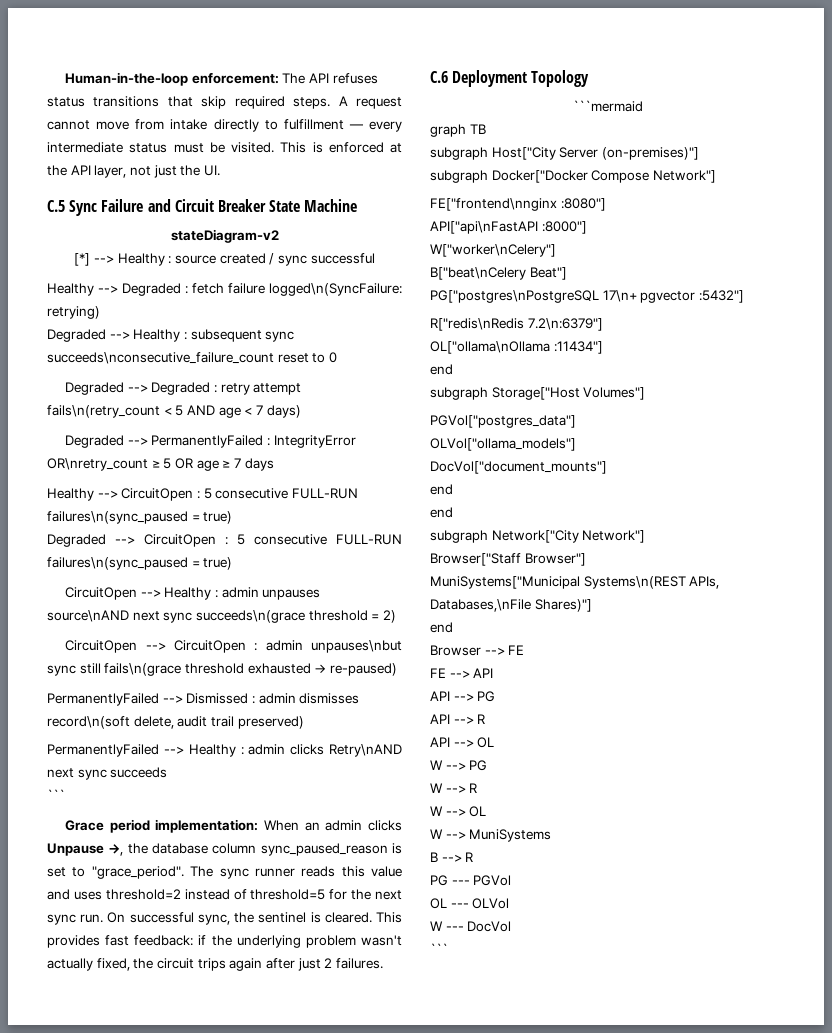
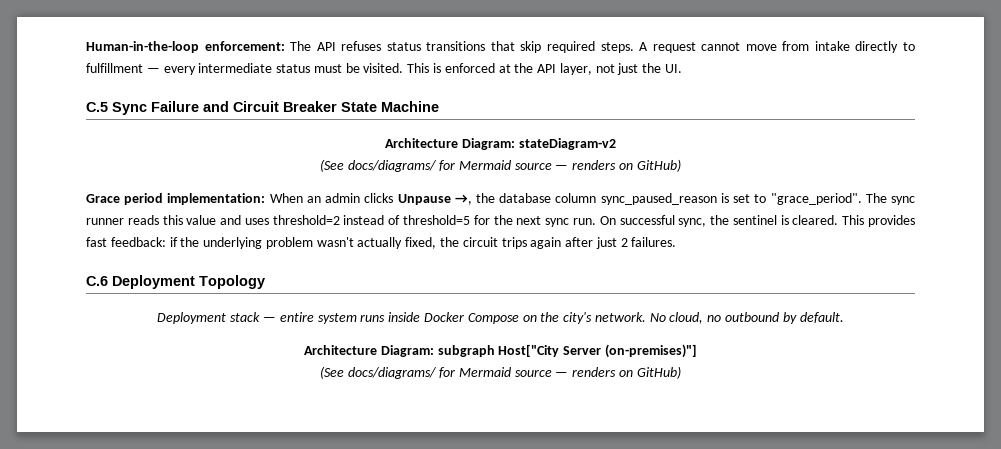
- stateDiagram-v2
- [*] --> Healthy : source created / sync successful
- Healthy --> Degraded : fetch failure logged\n(SyncFailure: retrying)
- Degraded --> Healthy : subsequent sync succeeds\nconsecutive_failure_count reset to 0
- Degraded --> Degraded : retry attempt fails\n(retry_count < 5 AND age < 7 days)
- Degraded --> PermanentlyFailed : IntegrityError OR\nretry_count ≥ 5 OR age ≥ 7 days
- Healthy --> CircuitOpen : 5 consecutive FULL-RUN failures\n(sync_paused = true)
- Degraded --> CircuitOpen : 5 consecutive FULL-RUN failures\n(sync_paused = true)
- CircuitOpen --> Healthy : admin unpauses source\nAND next sync succeeds\n(grace threshold = 2)
- CircuitOpen --> CircuitOpen : admin unpauses\nbut sync still fails\n(grace threshold exhausted → re-paused)
- PermanentlyFailed --> Dismissed : admin dismisses record\n(soft delete, audit trail preserved)
- PermanentlyFailed --> Healthy : admin clicks Retry\nAND next sync succeeds
- ```
+ Architecture Diagram: stateDiagram-v2
+ (See docs/diagrams/ for Mermaid source — renders on GitHub)
- ```mermaid
- graph TB
- subgraph Host["City Server (on-premises)"]
- subgraph Docker["Docker Compose Network"]
- FE["frontend\nnginx :8080"]
- API["api\nFastAPI :8000"]
- W["worker\nCelery"]
- B["beat\nCelery Beat"]
- PG["postgres\nPostgreSQL 17\n+ pgvector :5432"]
- R["redis\nRedis 7.2\n:6379"]
- OL["ollama\nOllama :11434"]
- end
- subgraph Storage["Host Volumes"]
- PGVol["postgres_data"]
- OLVol["ollama_models"]
- DocVol["document_mounts"]
- end
- end
- subgraph Network["City Network"]
- Browser["Staff Browser"]
- MuniSystems["Municipal Systems\n(REST APIs, Databases,\nFile Shares)"]
- end
- Browser --> FE
- FE --> API
- API --> PG
- API --> R
- API --> OL
- W --> PG
- W --> R
- W --> OL
- W --> MuniSystems
- B --> R
- PG --- PGVol
- OL --- OLVol
- W --- DocVol
- ```
+ Deployment stack — entire system runs inside Docker Compose on the city's network. No cloud, no outbound by default.
+ Architecture Diagram: subgraph Host["City Server (on-premises)"]
+ (See docs/diagrams/ for Mermaid source — renders on GitHub)

